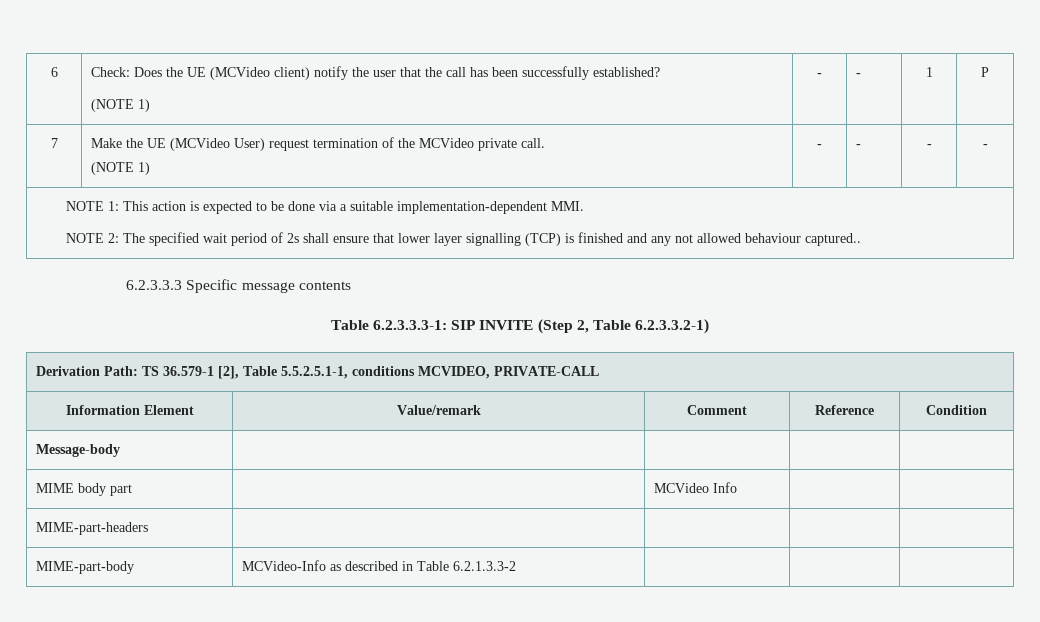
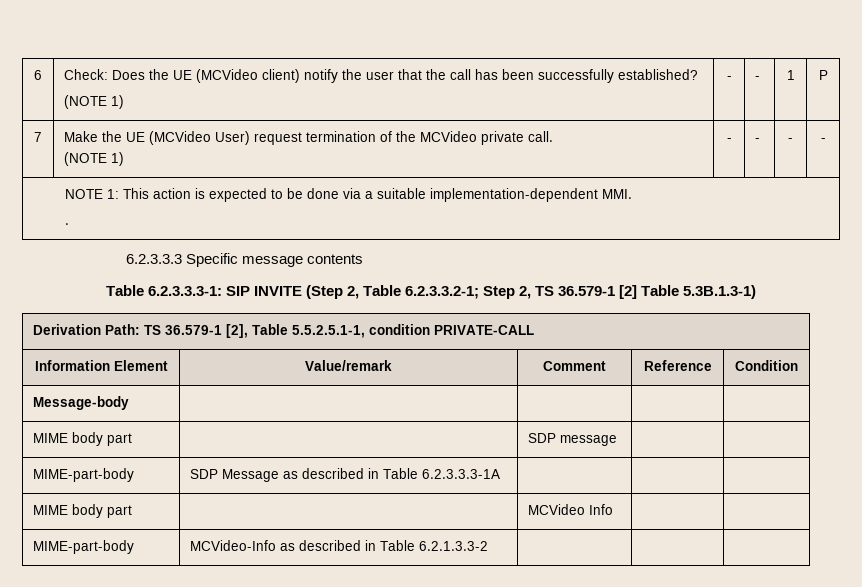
  NOTE 1: This action is expected to be done via a suitable implementation-dependent MMI.
- NOTE 2: The specified wait period of 2s shall ensure that lower layer signalling (TCP) is finished and any not allowed behaviour captured..
+ .
- Table 6.2.3.3.3-1: SIP INVITE (Step 2, Table 6.2.3.3.2-1)
+ Table 6.2.3.3.3-1: SIP INVITE (Step 2, Table 6.2.3.3.2-1; Step 2, TS 36.579-1 [2] Table 5.3B.1.3-1)
- Derivation Path: TS 36.579-1 [2], Table 5.5.2.5.1-1, conditions MCVIDEO, PRIVATE-CALL
+ Derivation Path: TS 36.579-1 [2], Table 5.5.2.5.1-1, condition PRIVATE-CALL
+ MIME body part | | SDP message | |
+ MIME-part-body | SDP Message as described in Table 6.2.3.3.3-1A | | |
  MIME body part | | MCVideo Info | |
- MIME-part-headers | | | |

